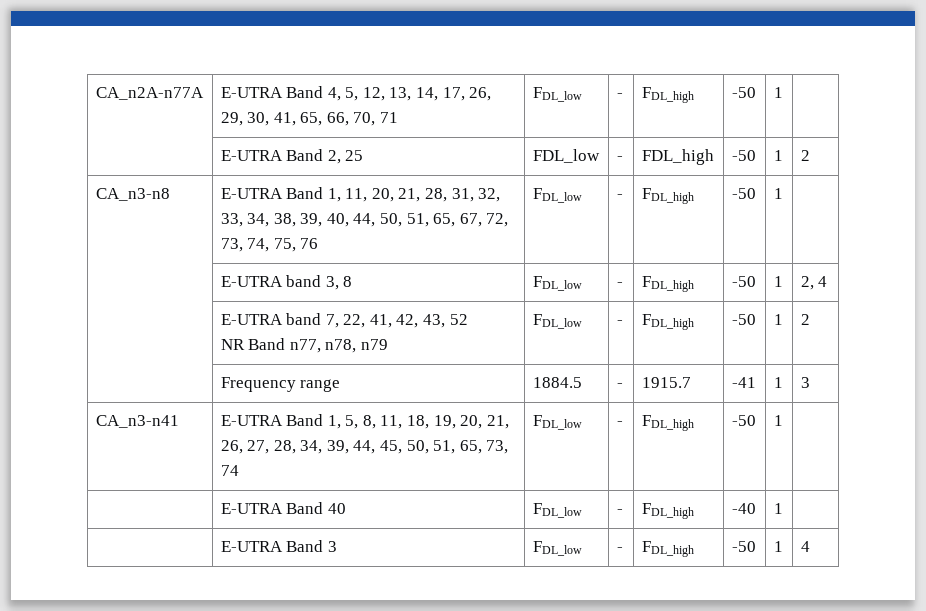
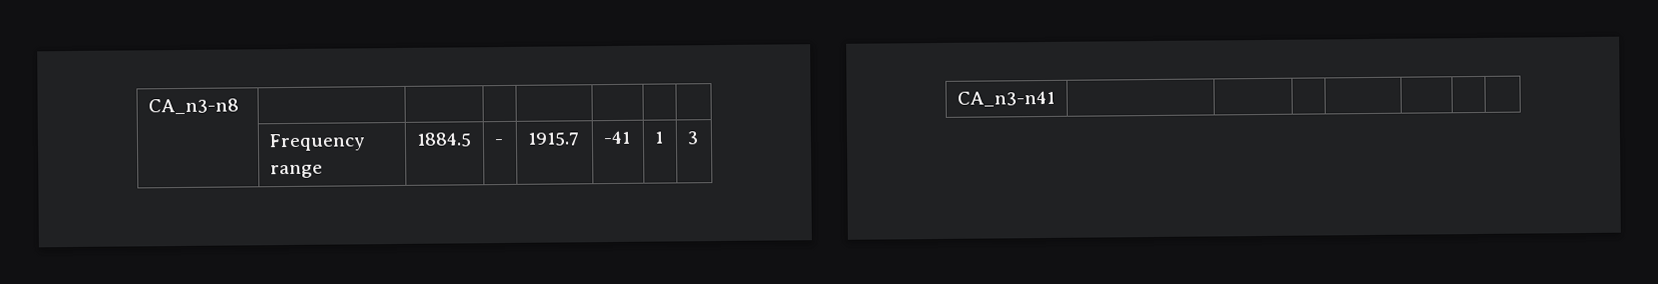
- CA_n2A-n77A | E-UTRA Band 4, 5, 12, 13, 14, 17, 26, 29, 30, 41, 65, 66, 70, 71 | FDL_low | - | FDL_high | -50 | 1 |
- | E-UTRA Band 2, 25 | FDL_low | - | FDL_high | -50 | 1 | 2
- CA_n3-n8 | E-UTRA Band 1, 11, 20, 21, 28, 31, 32, 33, 34, 38, 39, 40, 44, 50, 51, 65, 67, 72, 73, 74, 75, 76 | FDL_low | - | FDL_high | -50 | 1 |
- | E-UTRA band 3, 8 | FDL_low | - | FDL_high | -50 | 1 | 2, 4
- | E-UTRA band 7, 22, 41, 42, 43, 52
- NR Band n77, n78, n79 | FDL_low | - | FDL_high | -50 | 1 | 2
+ CA_n3-n8 | | | | | | |
- CA_n3-n41 | E-UTRA Band 1, 5, 8, 11, 18, 19, 20, 21, 26, 27, 28, 34, 39, 44, 45, 50, 51, 65, 73, 74 | FDL_low | - | FDL_high | -50 | 1 |
- | E-UTRA Band 40 | FDL_low | - | FDL_high | -40 | 1 |
- | E-UTRA Band 3 | FDL_low | - | FDL_high | -50 | 1 | 4
+ CA_n3-n41 | | | | | | |

